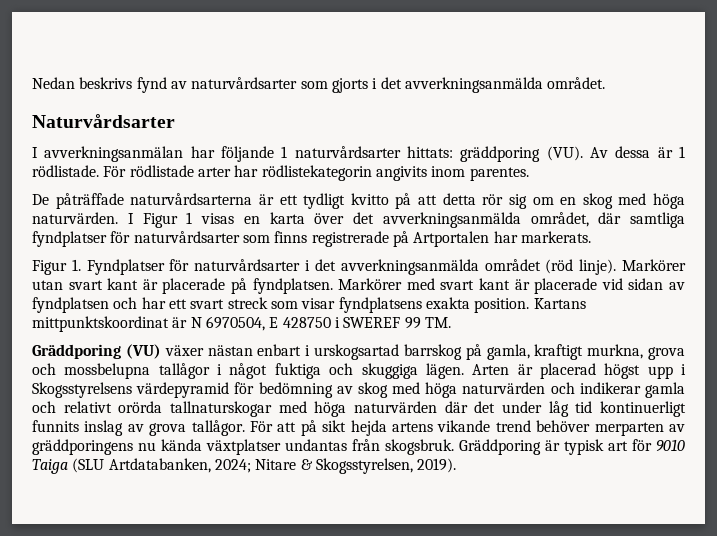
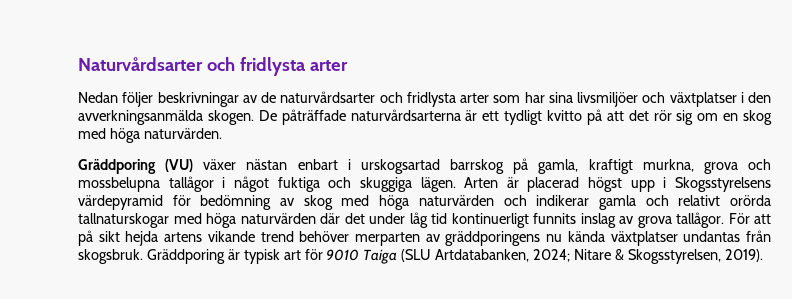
- Nedan beskrivs fynd av naturvårdsarter som gjorts i det avverkningsanmälda området.
- Naturvårdsarter
- I avverkningsanmälan har följande 1 naturvårdsarter hittats: gräddporing (VU). Av dessa är 1 rödlistade. För rödlistade arter har rödlistekategorin angivits inom parentes.
- De påträffade naturvårdsarterna är ett tydligt kvitto på att detta rör sig om en skog med höga naturvärden. I Figur 1 visas en karta över det avverkningsanmälda området, där samtliga fyndplatser för naturvårdsarter som finns registrerade på Artportalen har markerats.
- Figur 1. Fyndplatser för naturvårdsarter i det avverkningsanmälda området (röd linje). Markörer utan svart kant är placerade på fyndplatsen. Markörer med svart kant är placerade vid sidan av fyndplatsen och har ett svart streck som visar fyndplatsens exakta position. Kartans mittpunktskoordinat är N 6970504, E 428750 i SWEREF 99 TM.
+ Naturvårdsarter och fridlysta arter
+ Nedan följer beskrivningar av de naturvårdsarter och fridlysta arter som har sina livsmiljöer och växtplatser i den avverkningsanmälda skogen. De påträffade naturvårdsarterna är ett tydligt kvitto på att det rör sig om en skog med höga naturvärden.

